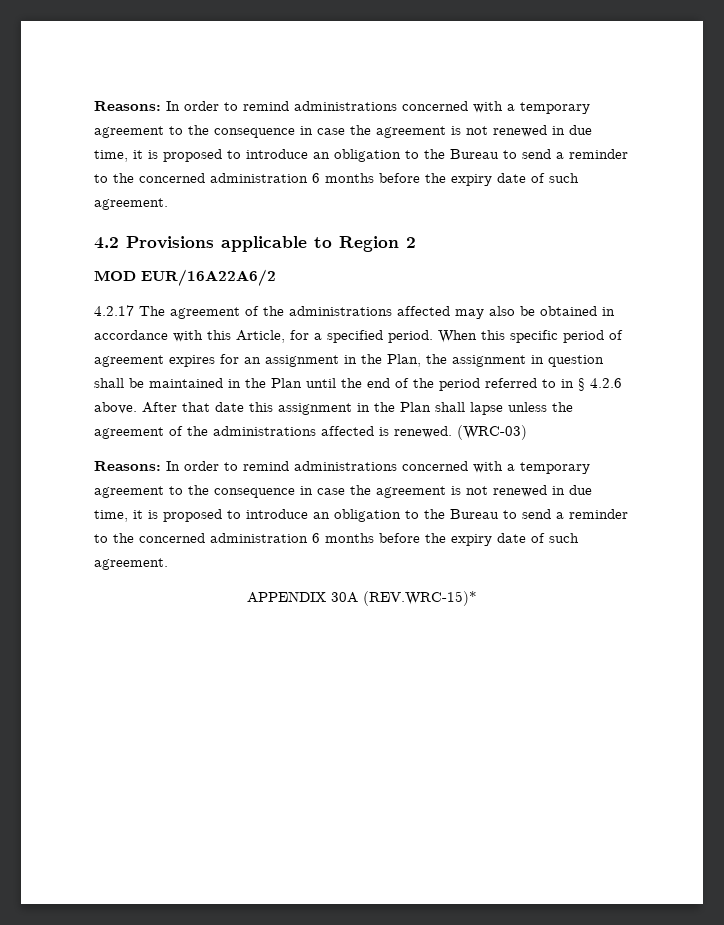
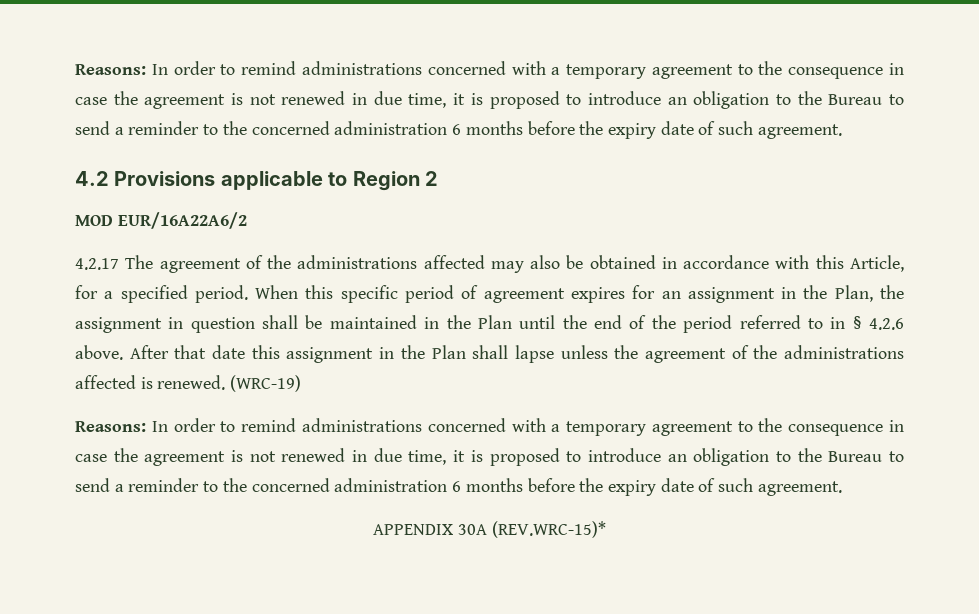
- (WRC-03)
+ (WRC-19)

